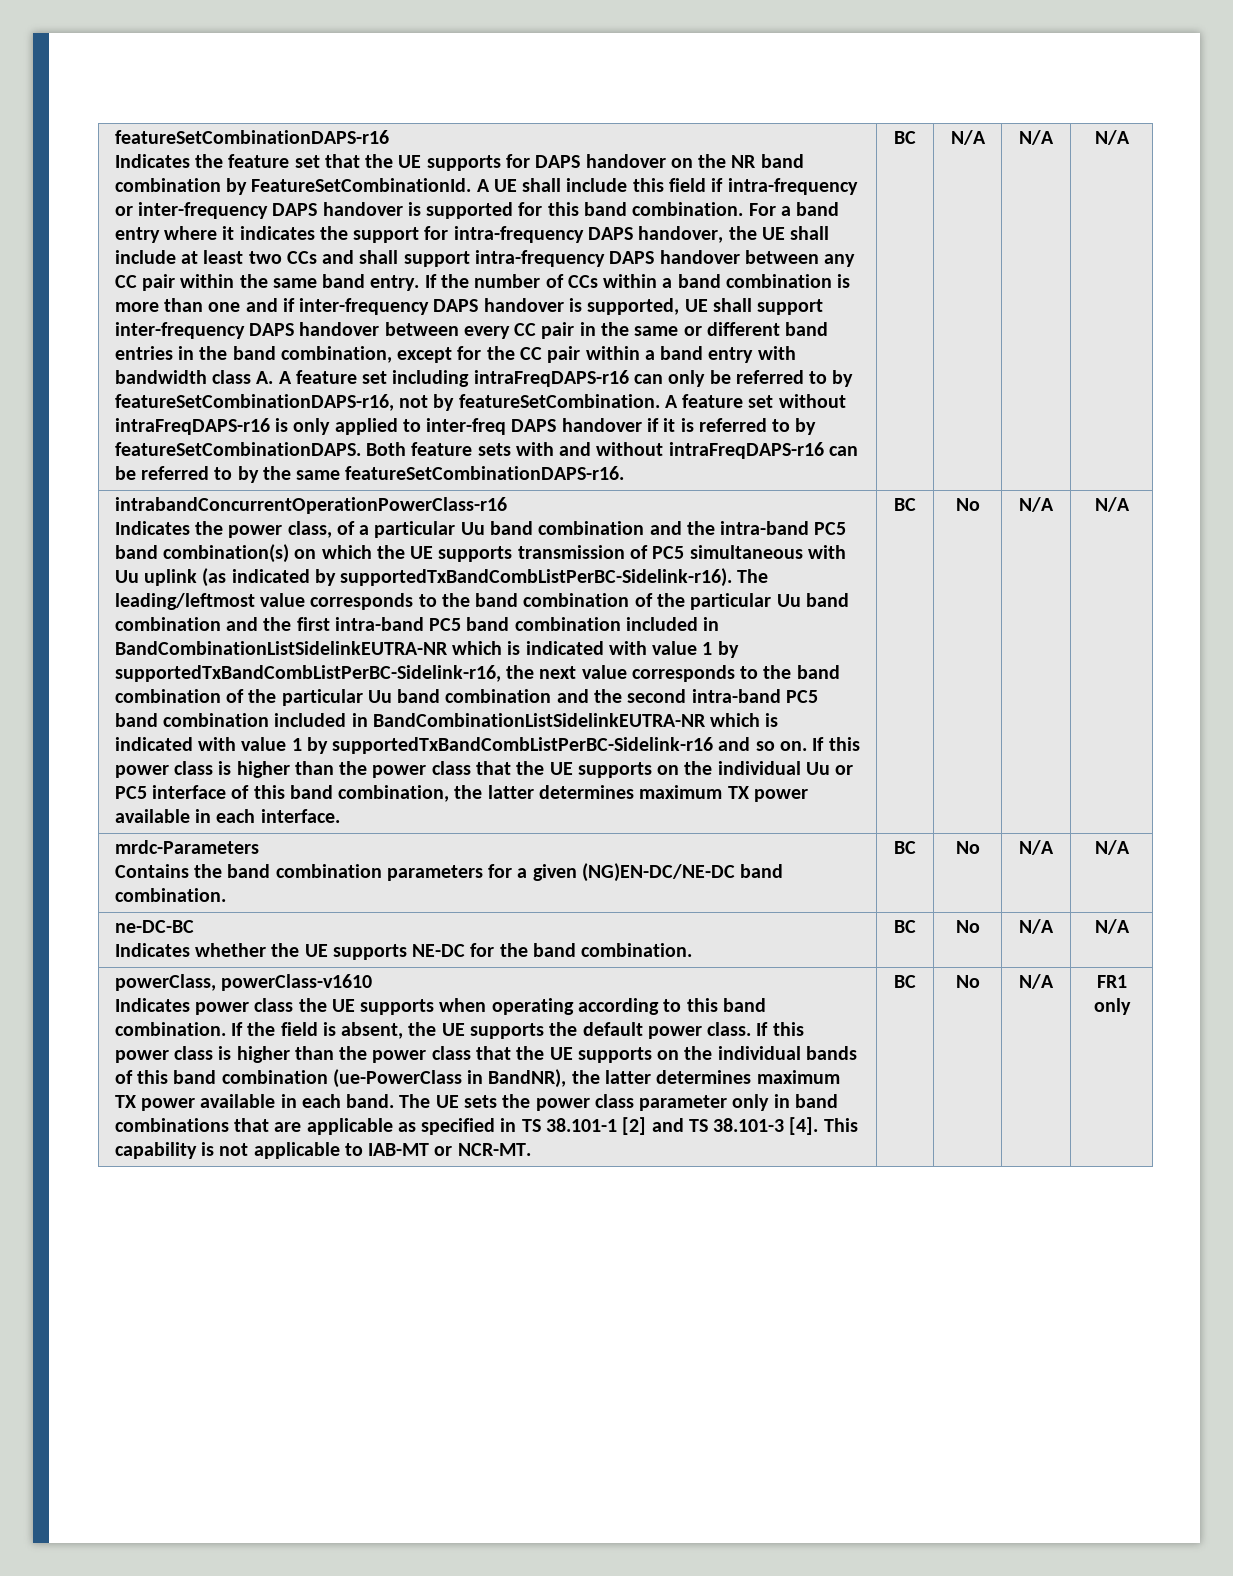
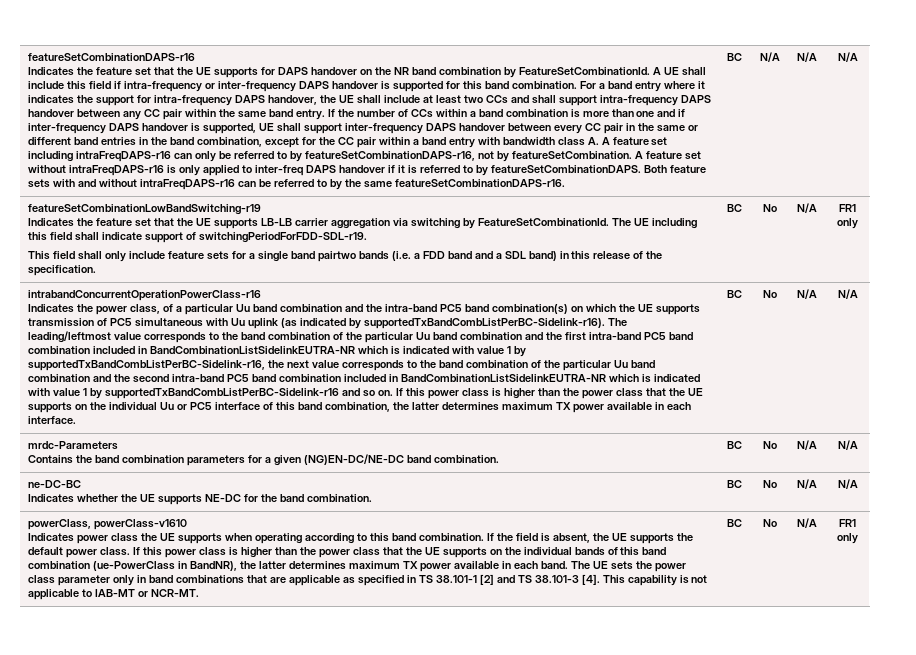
+ featureSetCombinationLowBandSwitching-r19
+ Indicates the feature set that the UE supports LB-LB carrier aggregation via switching by FeatureSetCombinationId. The UE including this field shall indicate support of switchingPeriodForFDD-SDL-r19.
+ This field shall only include feature sets for a single band pairtwo bands (i.e. a FDD band and a SDL band) in this release of the specification. | BC | No | N/A | FR1 only

